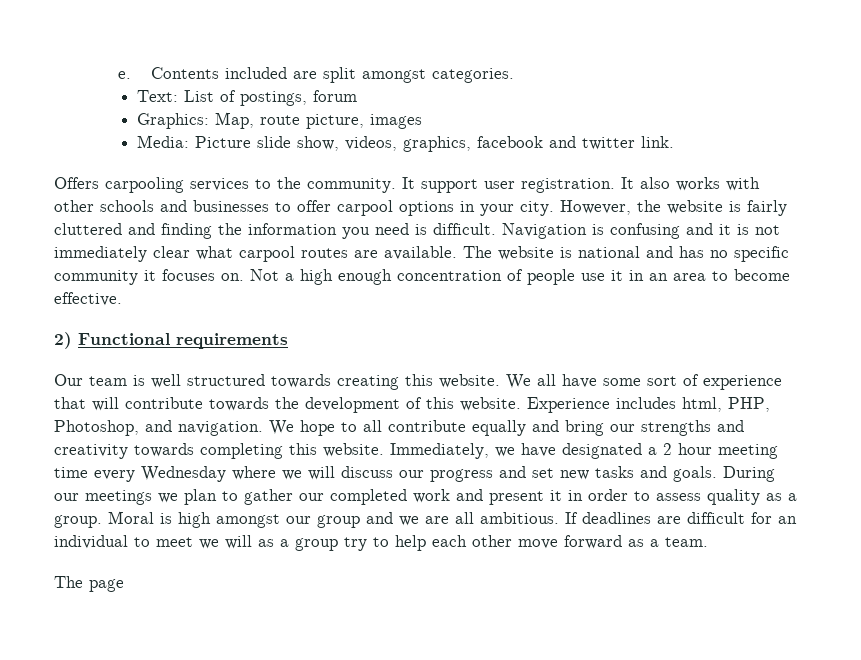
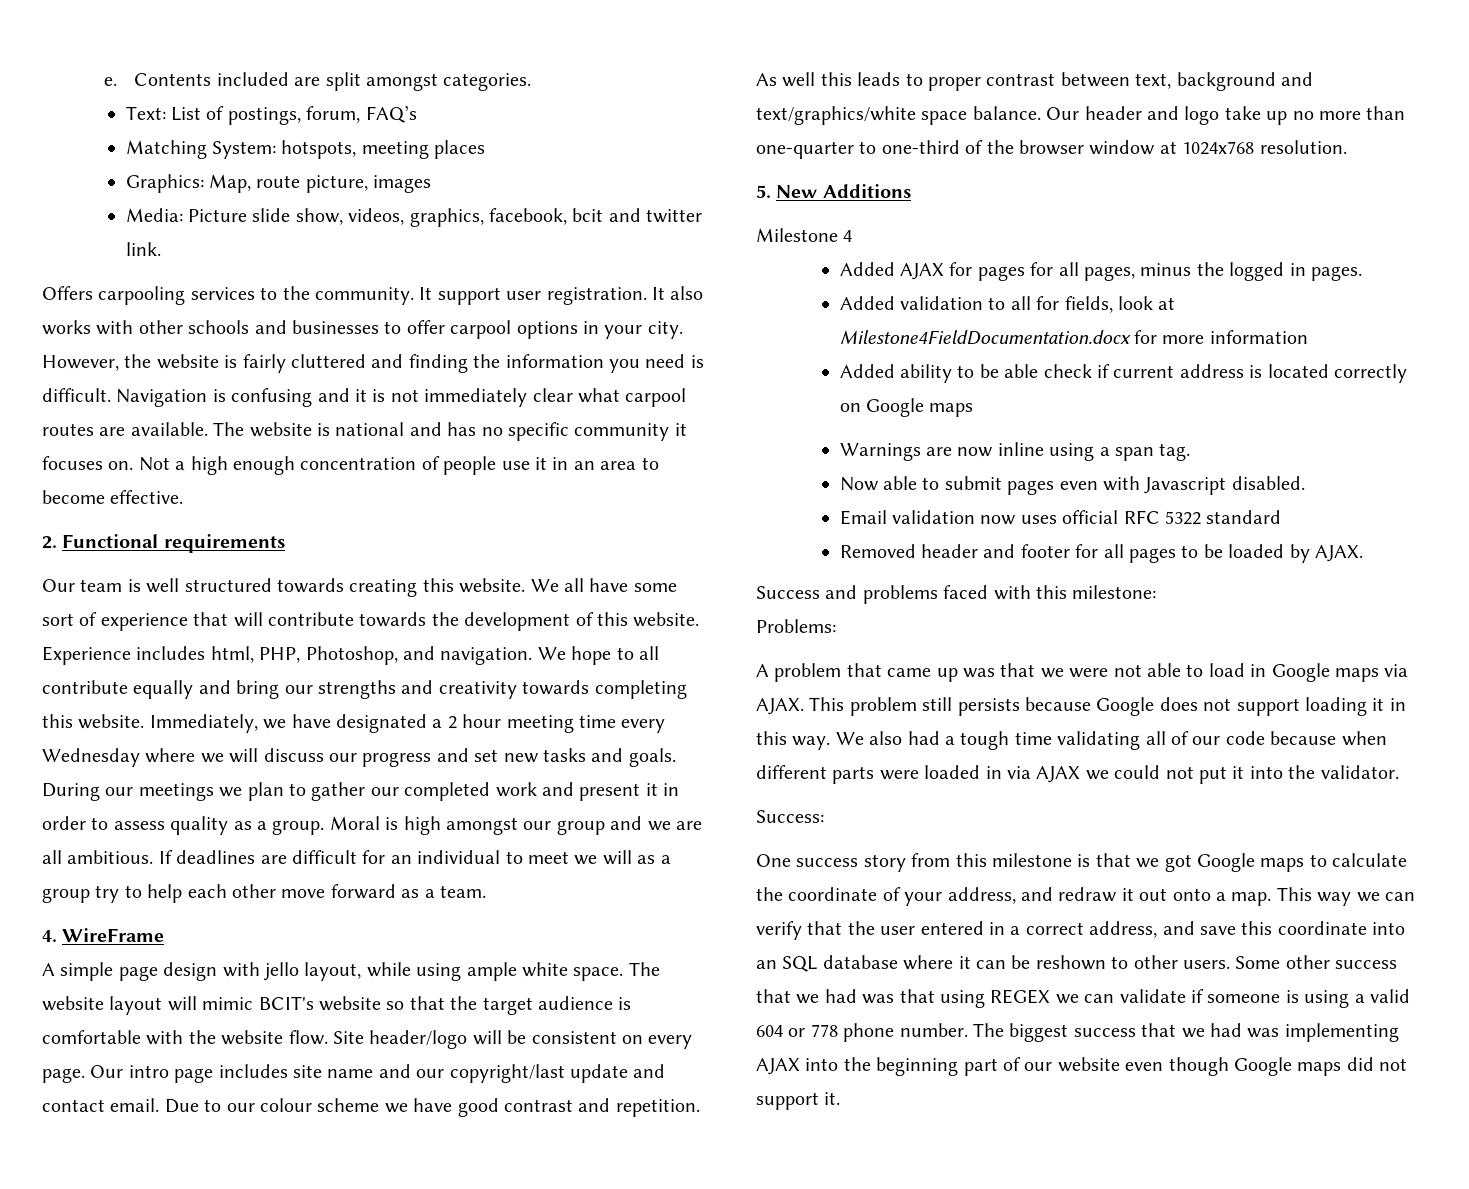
- Text: List of postings, forum
+ Text: List of postings, forum, FAQ’s
+ Matching System: hotspots, meeting places
- Media: Picture slide show, videos, graphics, facebook and twitter link.
+ Media: Picture slide show, videos, graphics, facebook, bcit and twitter link.
- 2) Functional requirements
+ 2. Functional requirements
- The page
+ 4. WireFrame
+ A simple page design with jello layout, while using ample white space. The website layout will mimic BCIT's website so that the target audience is comfortable with the website flow. Site header/logo will be consistent on every page. Our intro page includes site name and our copyright/last update and contact email. Due to our colour scheme we have good contrast and repetition. As well this leads to proper contrast between text, background and text/graphics/white space balance. Our header and logo take up no more than one-quarter to one-third of the browser window at 1024x768 resolution.
+ 5. New Additions
+ Milestone 4
+ Added AJAX for pages for all pages, minus the logged in pages.
+ Added validation to all for fields, look at Milestone4FieldDocumentation.docx for more information
+ Added ability to be able check if current address is located correctly on Google maps
+ Warnings are now inline using a span tag.
+ Now able to submit pages even with Javascript disabled.
+ Email validation now uses official RFC 5322 standard
+ Removed header and footer for all pages to be loaded by AJAX.
+ Success and problems faced with this milestone:
+ Problems:
+ A problem that came up was that we were not able to load in Google maps via AJAX. This problem still persists because Google does not support loading it in this way. We also had a tough time validating all of our code because when different parts were loaded in via AJAX we could not put it into the validator.
+ Success:
+ One success story from this milestone is that we got Google maps to calculate the coordinate of your address, and redraw it out onto a map. This way we can verify that the user entered in a correct address, and save this coordinate into an SQL database where it can be reshown to other users. Some other success that we had was that using REGEX we can validate if someone is using a valid 604 or 778 phone number. The biggest success that we had was implementing AJAX into the beginning part of our website even though Google maps did not support it.

